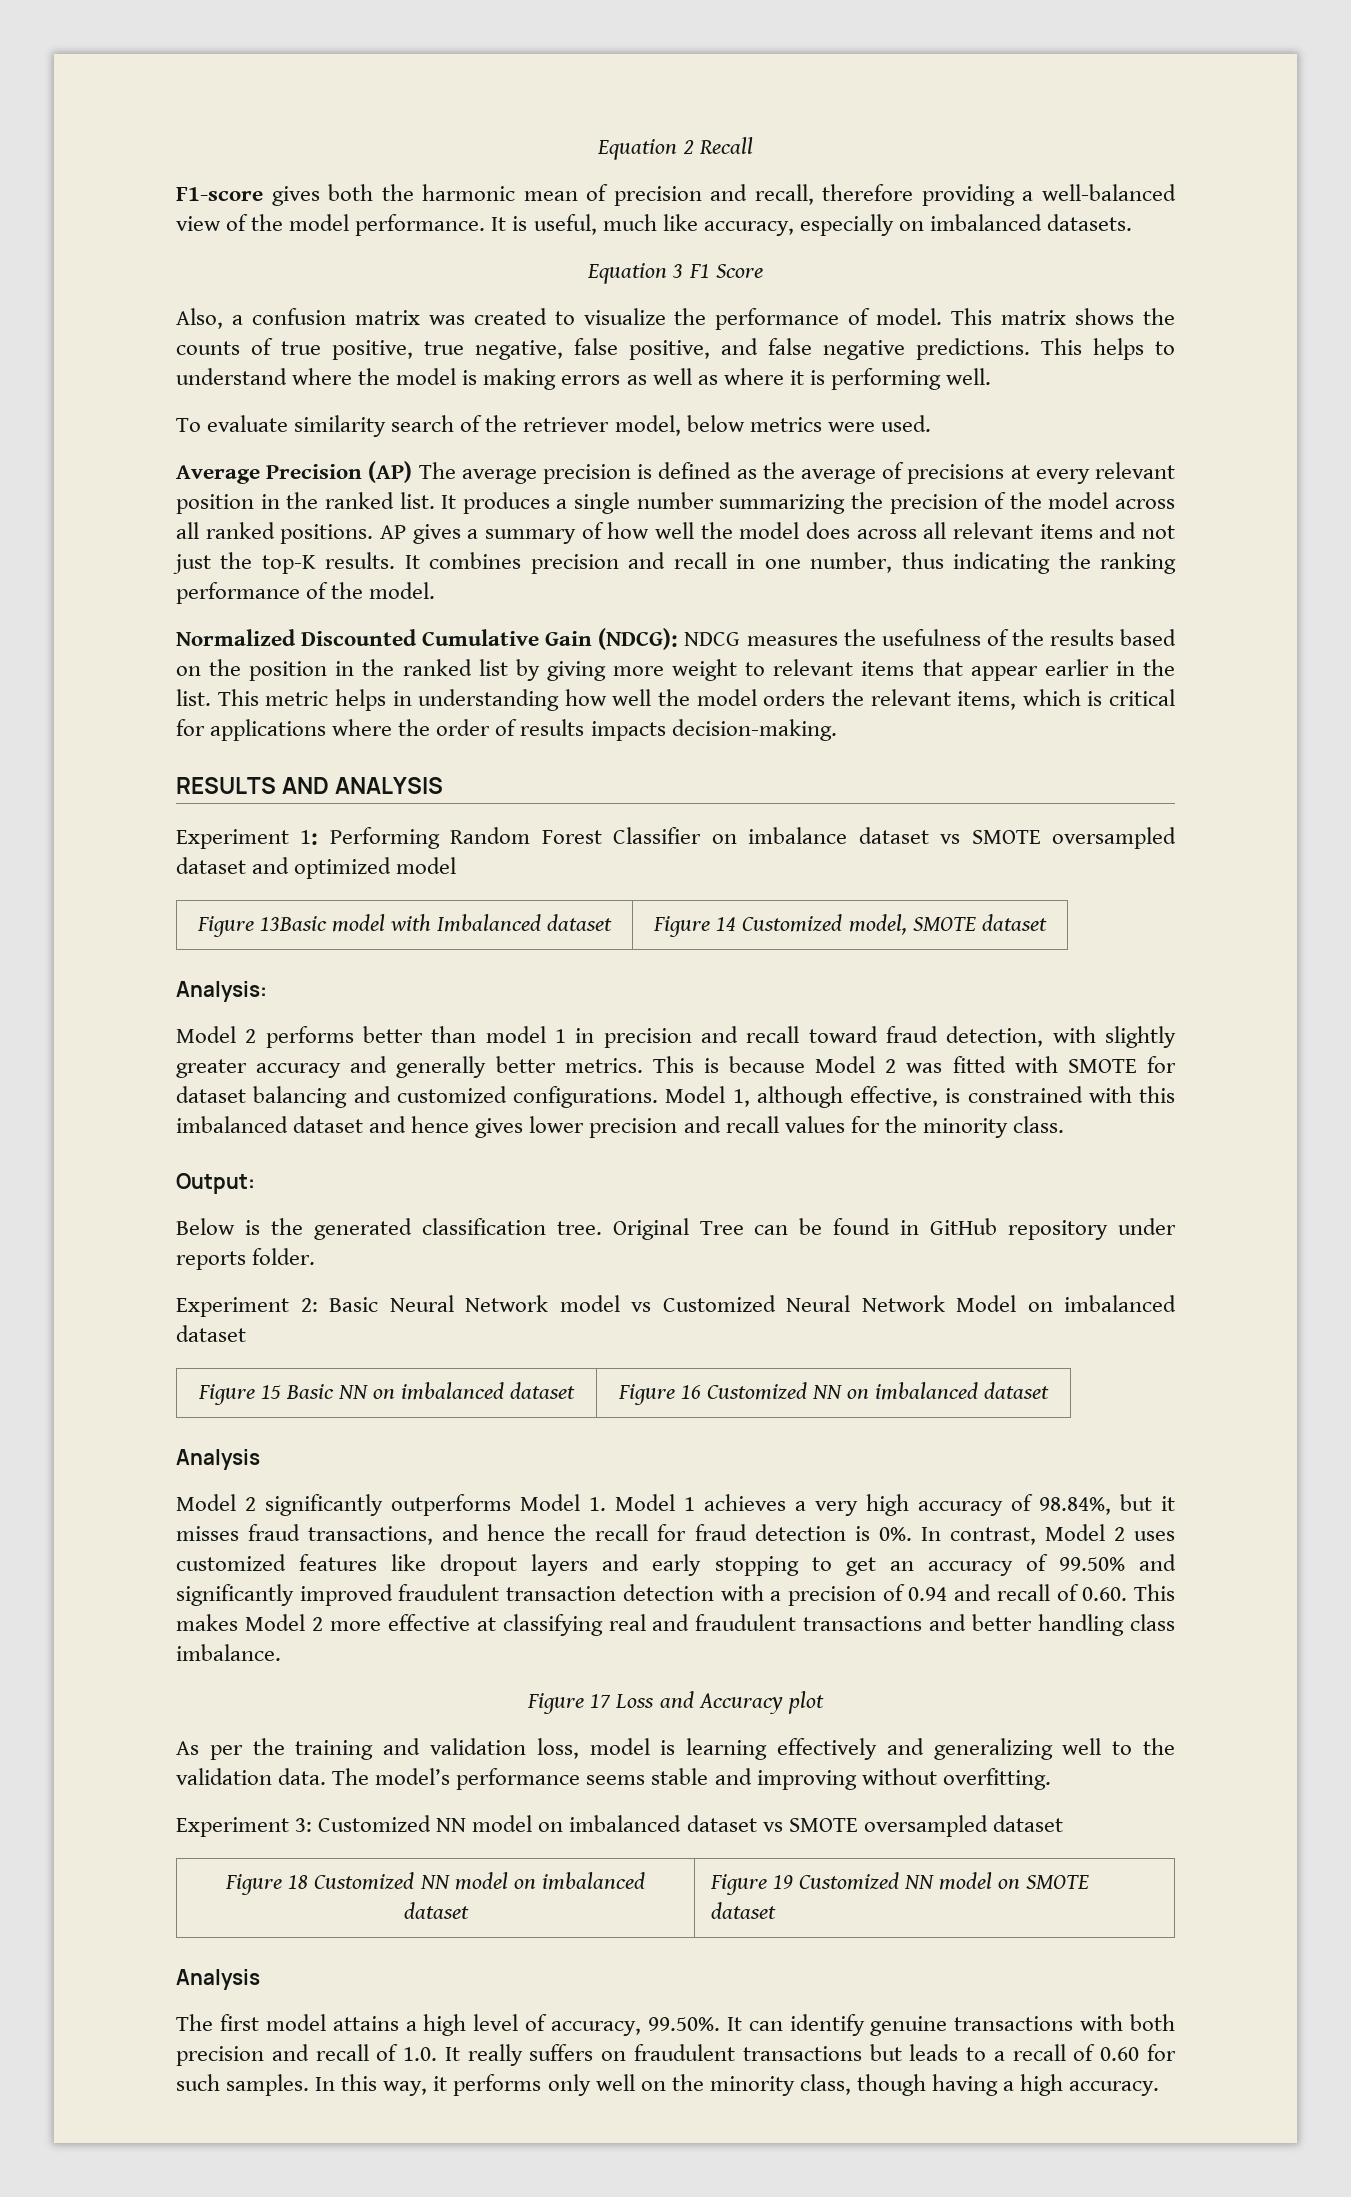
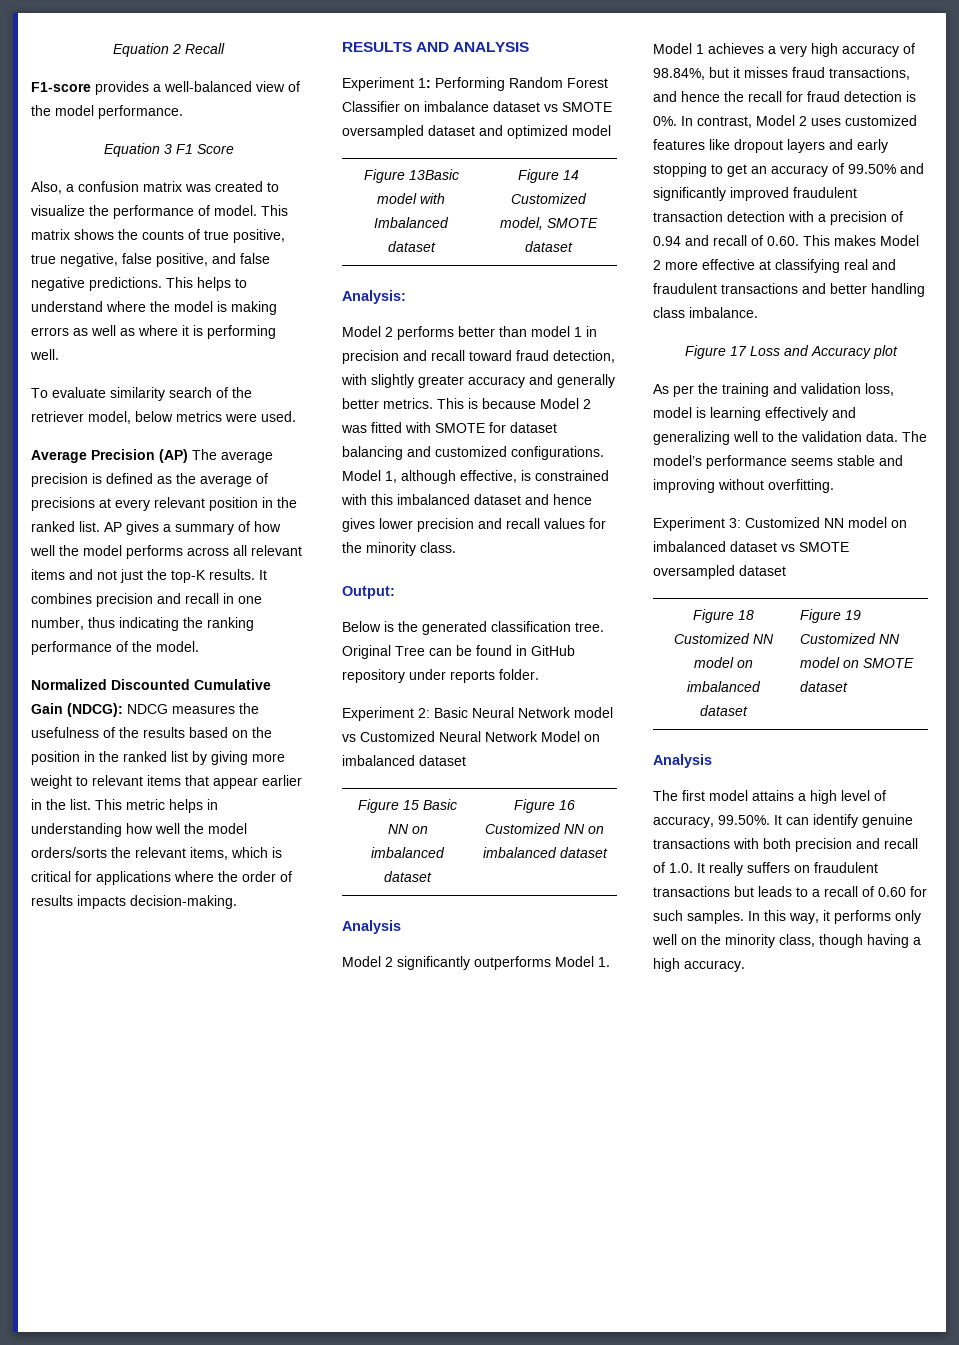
- F1-score gives both the harmonic mean of precision and recall, therefore providing a well-balanced view of the model performance. It is useful, much like accuracy, especially on imbalanced datasets.
+ F1-score provides a well-balanced view of the model performance.
- It produces a single number summarizing the precision of the model across all ranked positions.
- AP gives a summary of how well the model does across all relevant items and not just the top-K results.
+ AP gives a summary of how well the model performs across all relevant items and not just the top-K results.
- This metric helps in understanding how well the model orders the relevant items, which is critical for applications where the order of results impacts decision-making.
+ This metric helps in understanding how well the model orders/sorts the relevant items, which is critical for applications where the order of results impacts decision-making.

